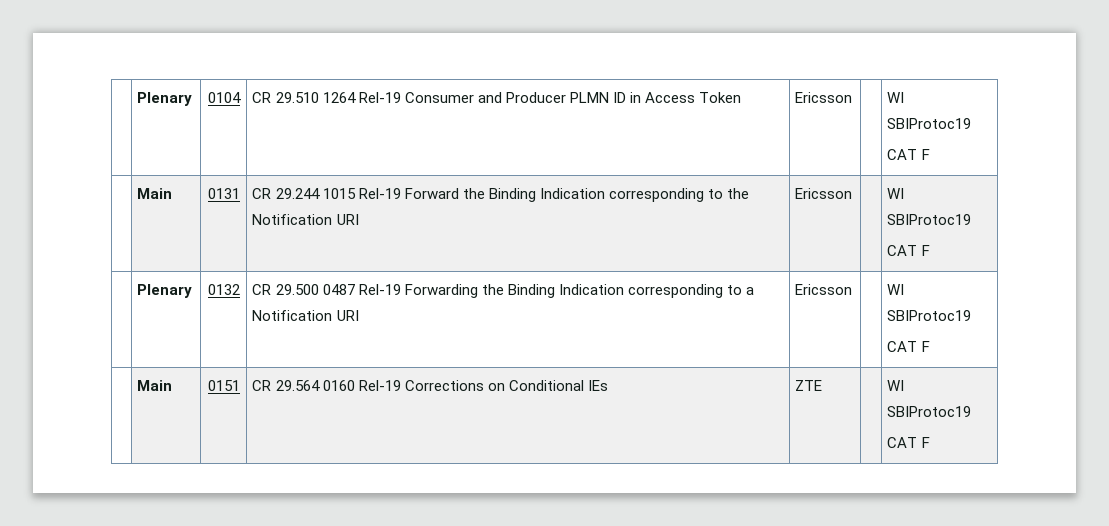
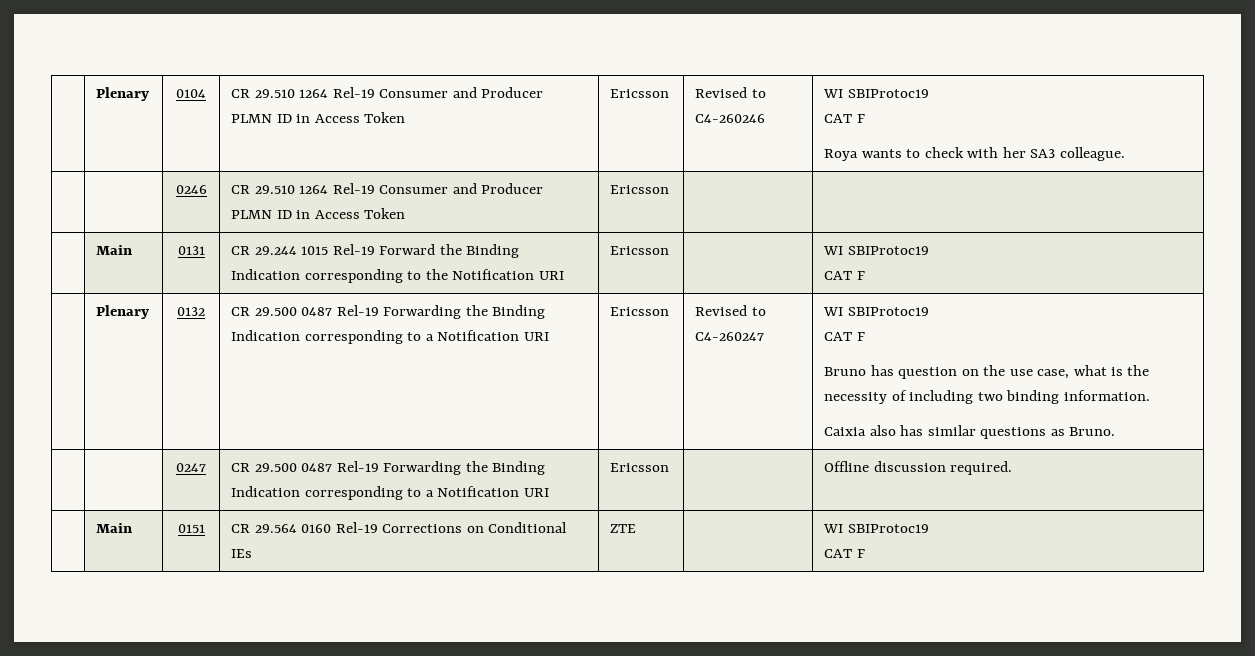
- | Plenary | 0104 | CR 29.510 1264 Rel-19 Consumer and Producer PLMN ID in Access Token | Ericsson | | WI SBIProtoc19
+ | Plenary | 0104 | CR 29.510 1264 Rel-19 Consumer and Producer PLMN ID in Access Token | Ericsson | Revised to C4-260246 | WI SBIProtoc19
  CAT F
+ Roya wants to check with her SA3 colleague.
+ | | 0246 | CR 29.510 1264 Rel-19 Consumer and Producer PLMN ID in Access Token | Ericsson | |
- CR 29.500 0487 Rel-19 Forwarding the Binding Indication corresponding to a Notification URI | Ericsson | | WI SBIProtoc19
+ CR 29.500 0487 Rel-19 Forwarding the Binding Indication corresponding to a Notification URI | Ericsson | Revised to C4-260247 | WI SBIProtoc19
  CAT F
+ Bruno has question on the use case, what is the necessity of including two binding information.
+ Caixia also has similar questions as Bruno.
+ | | 0247 | CR 29.500 0487 Rel-19 Forwarding the Binding Indication corresponding to a Notification URI | Ericsson | | Offline discussion required.

